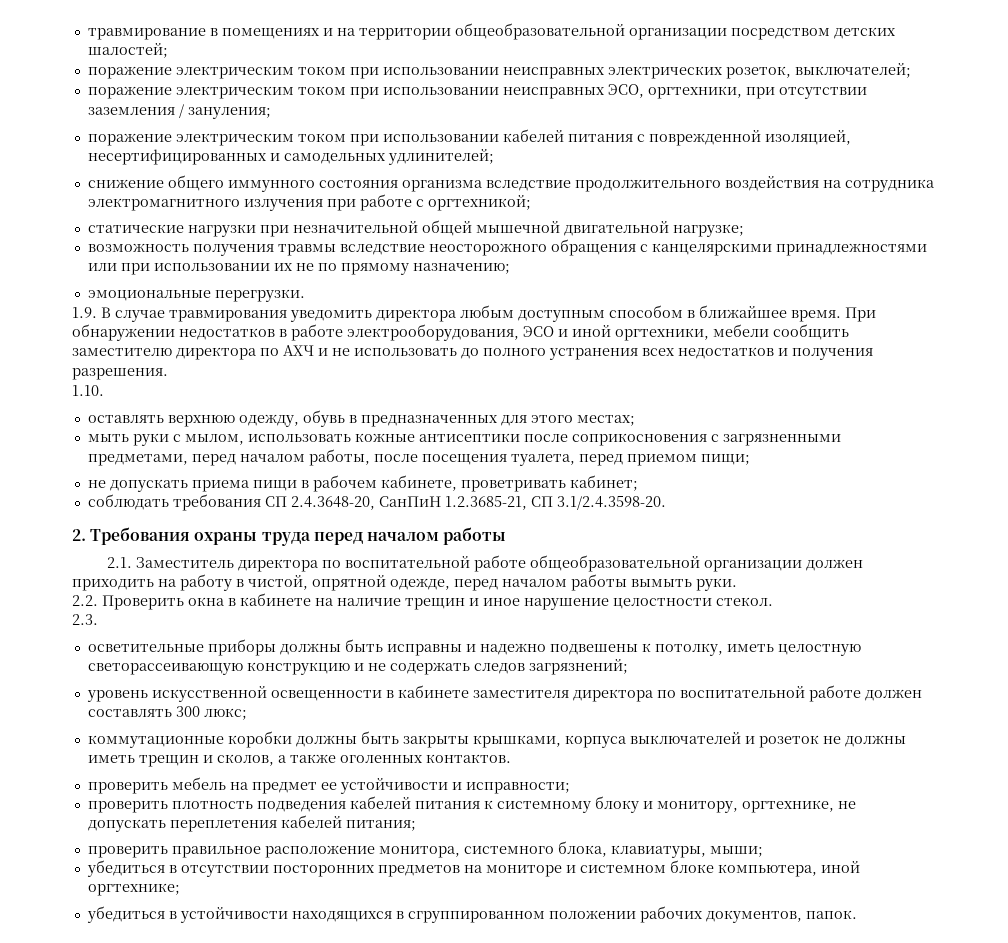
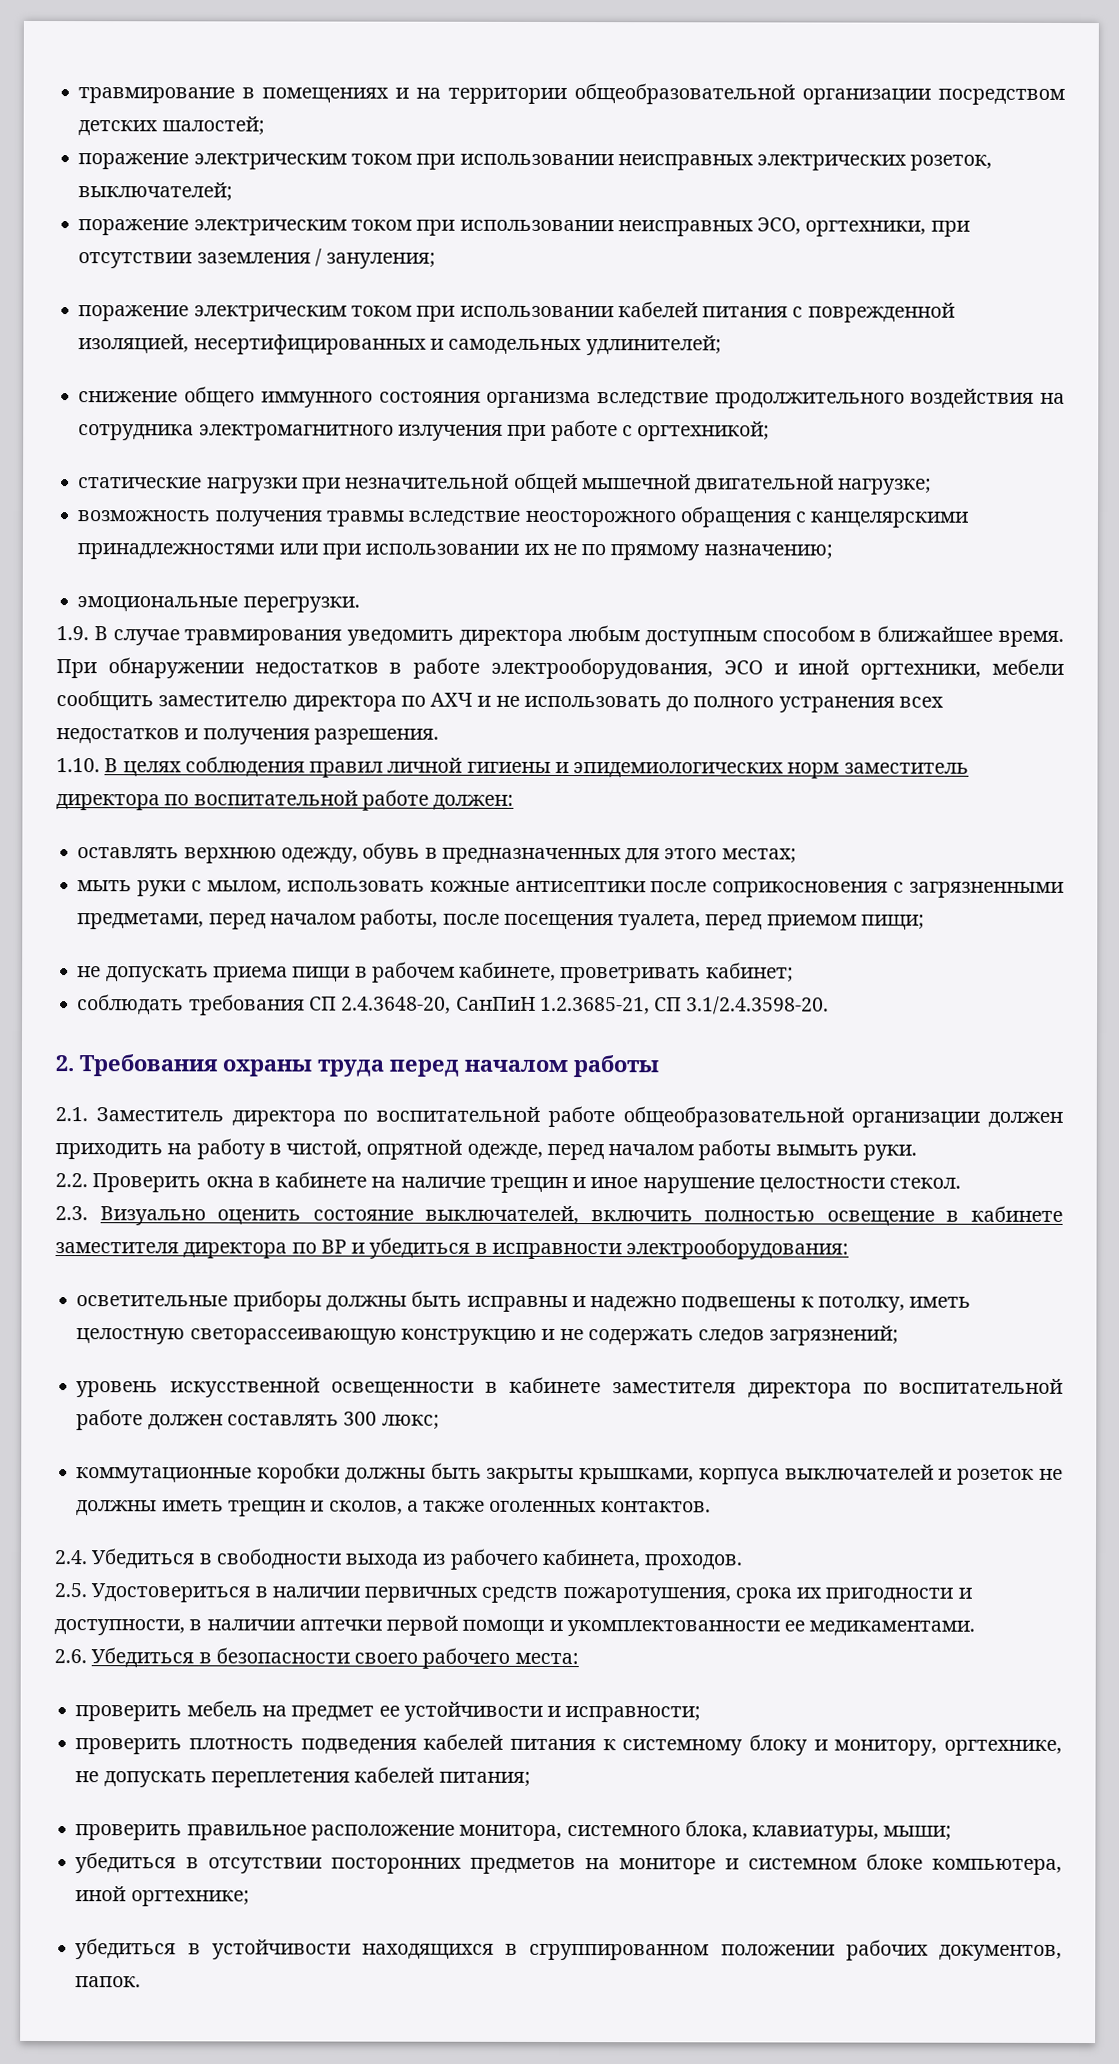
- 1.10.
+ 1.10. В целях соблюдения правил личной гигиены и эпидемиологических норм заместитель директора по воспитательной работе должен:
- 2.3.
+ 2.3. Визуально оценить состояние выключателей, включить полностью освещение в кабинете заместителя директора по ВР и убедиться в исправности электрооборудования:
+ 2.4. Убедиться в свободности выхода из рабочего кабинета, проходов.
+ 2.5. Удостовериться в наличии первичных средств пожаротушения, срока их пригодности и доступности, в наличии аптечки первой помощи и укомплектованности ее медикаментами.
+ 2.6. Убедиться в безопасности своего рабочего места:

